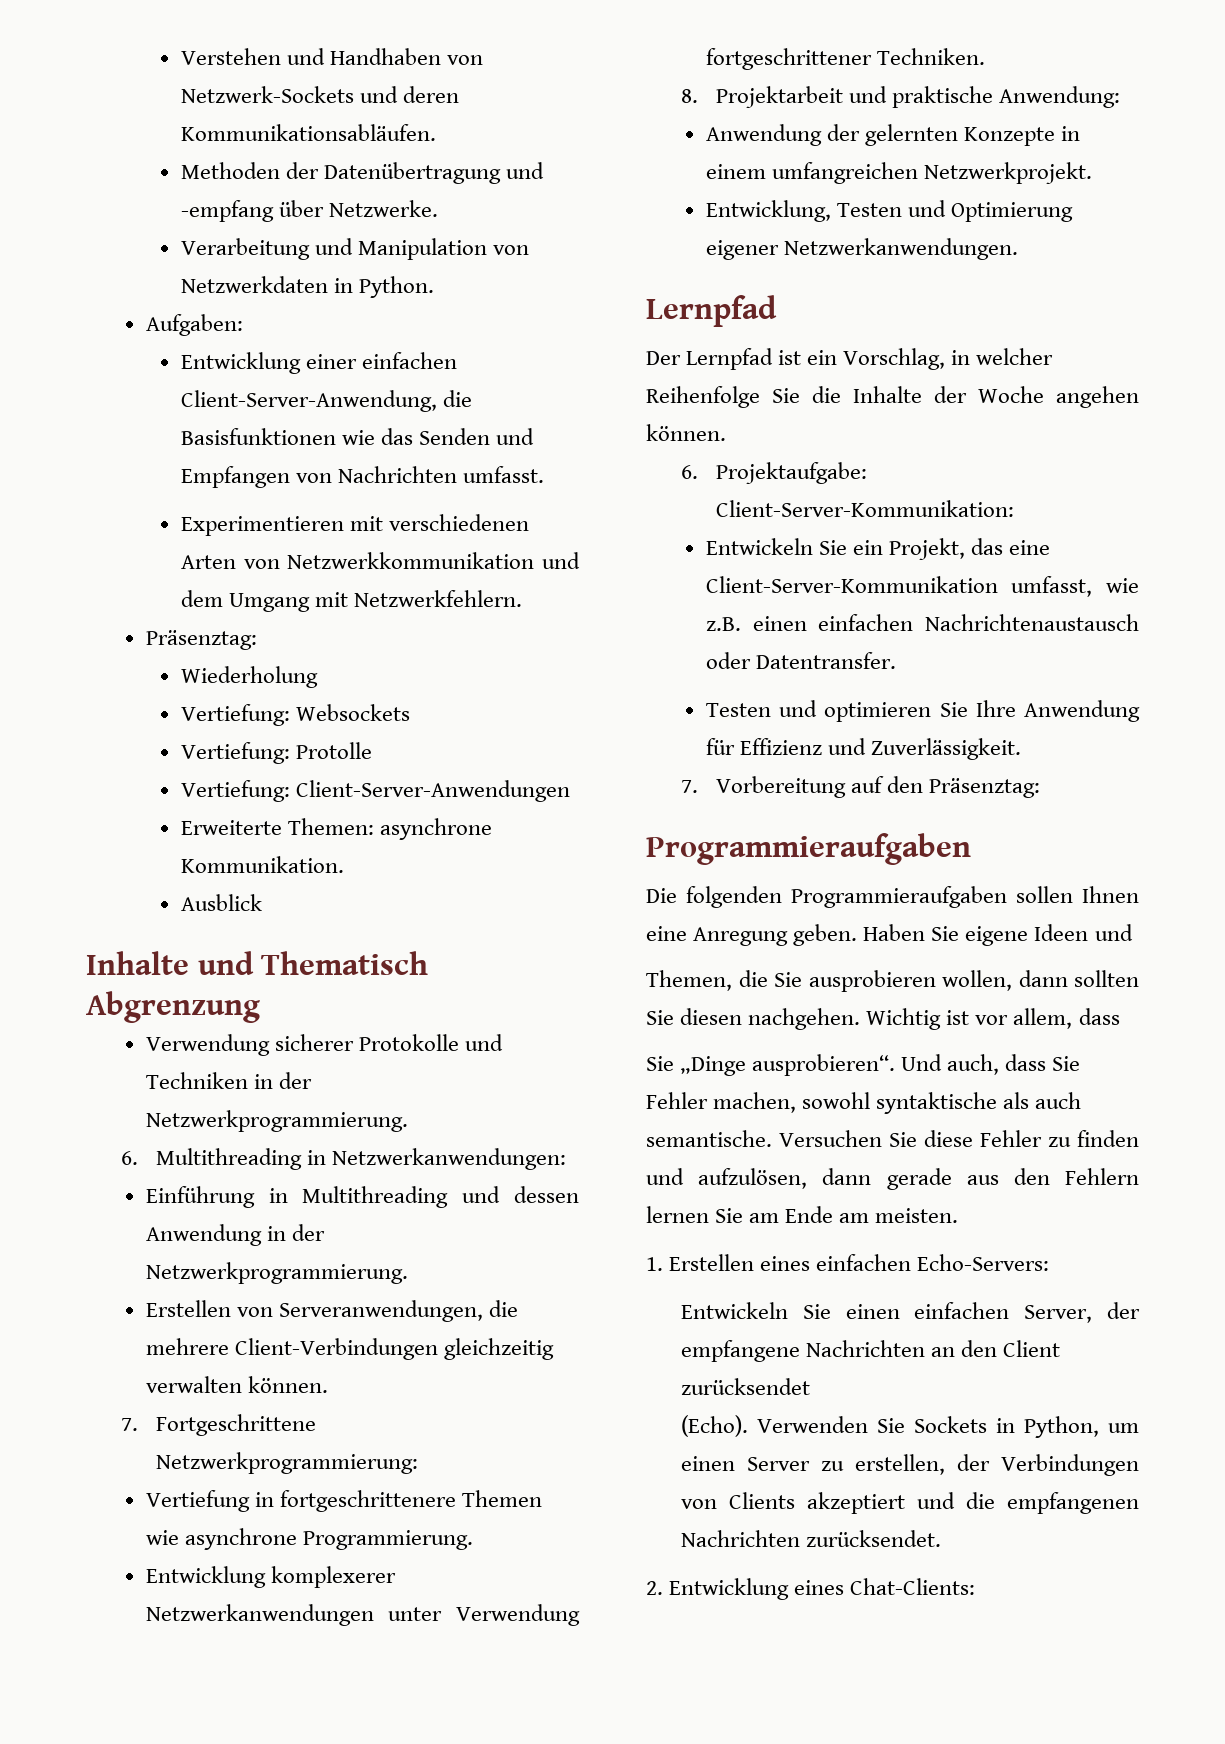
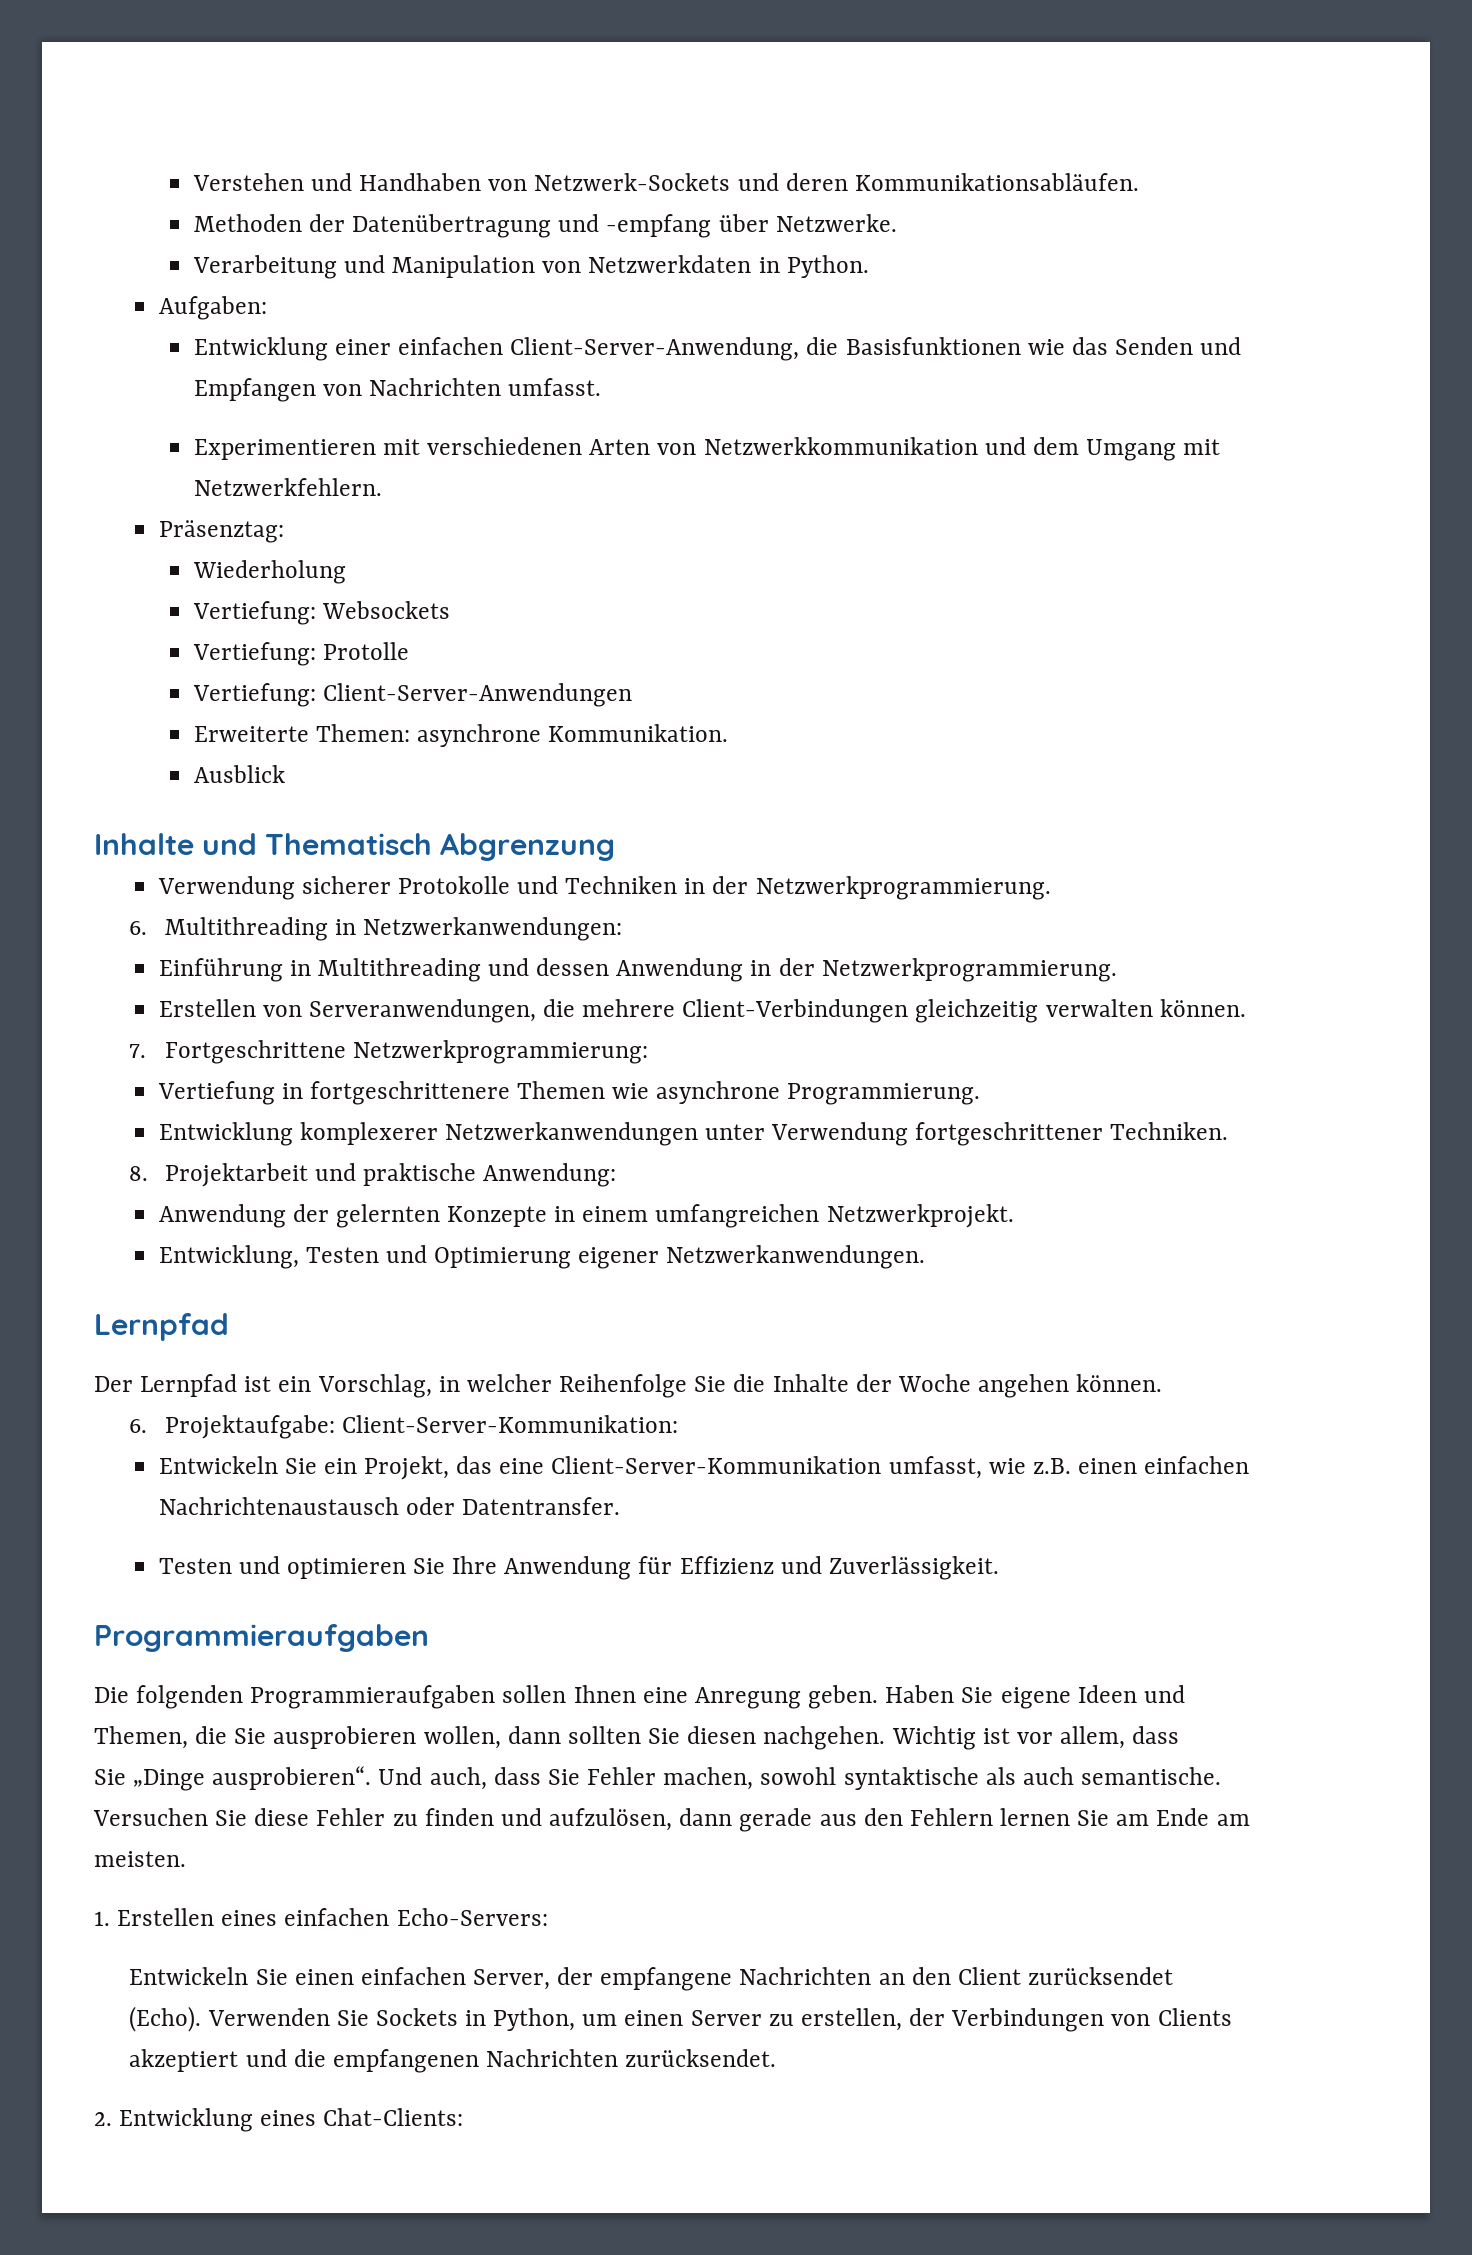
- 7. Vorbereitung auf den Präsenztag:

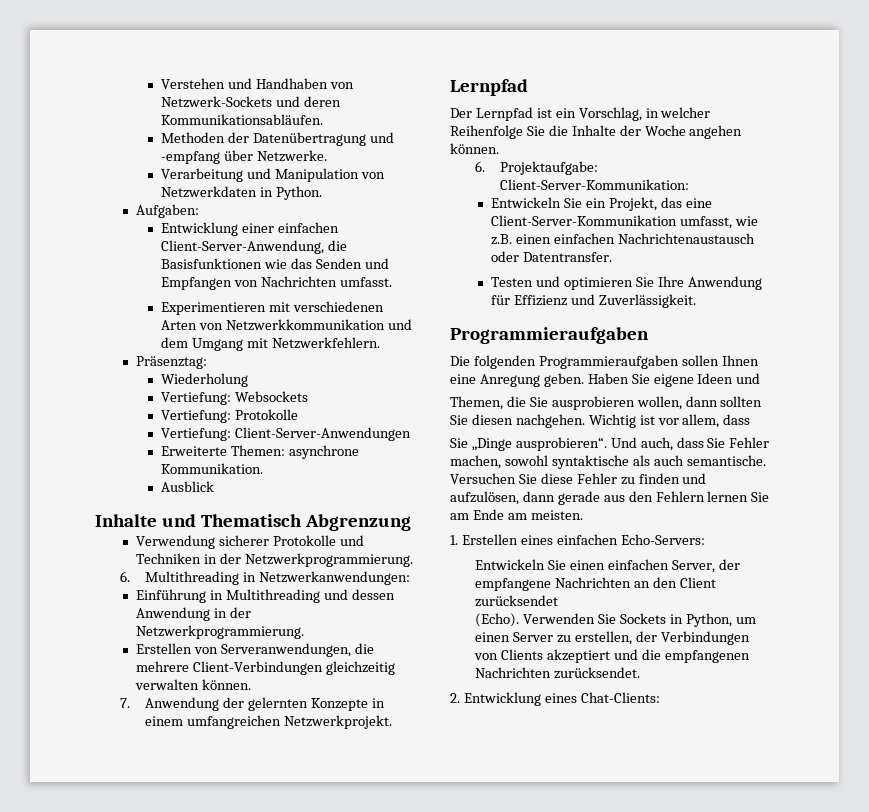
- Vertiefung: Protolle
+ Vertiefung: Protokolle
- 7. Fortgeschrittene Netzwerkprogrammierung:
- Vertiefung in fortgeschrittenere Themen wie asynchrone Programmierung.
- Entwicklung komplexerer Netzwerkanwendungen unter Verwendung fortgeschrittener Techniken.
- 8. Projektarbeit und praktische Anwendung:
- Anwendung der gelernten Konzepte in einem umfangreichen Netzwerkprojekt.
+ 7. Anwendung der gelernten Konzepte in einem umfangreichen Netzwerkprojekt.
- Entwicklung, Testen und Optimierung eigener Netzwerkanwendungen.

